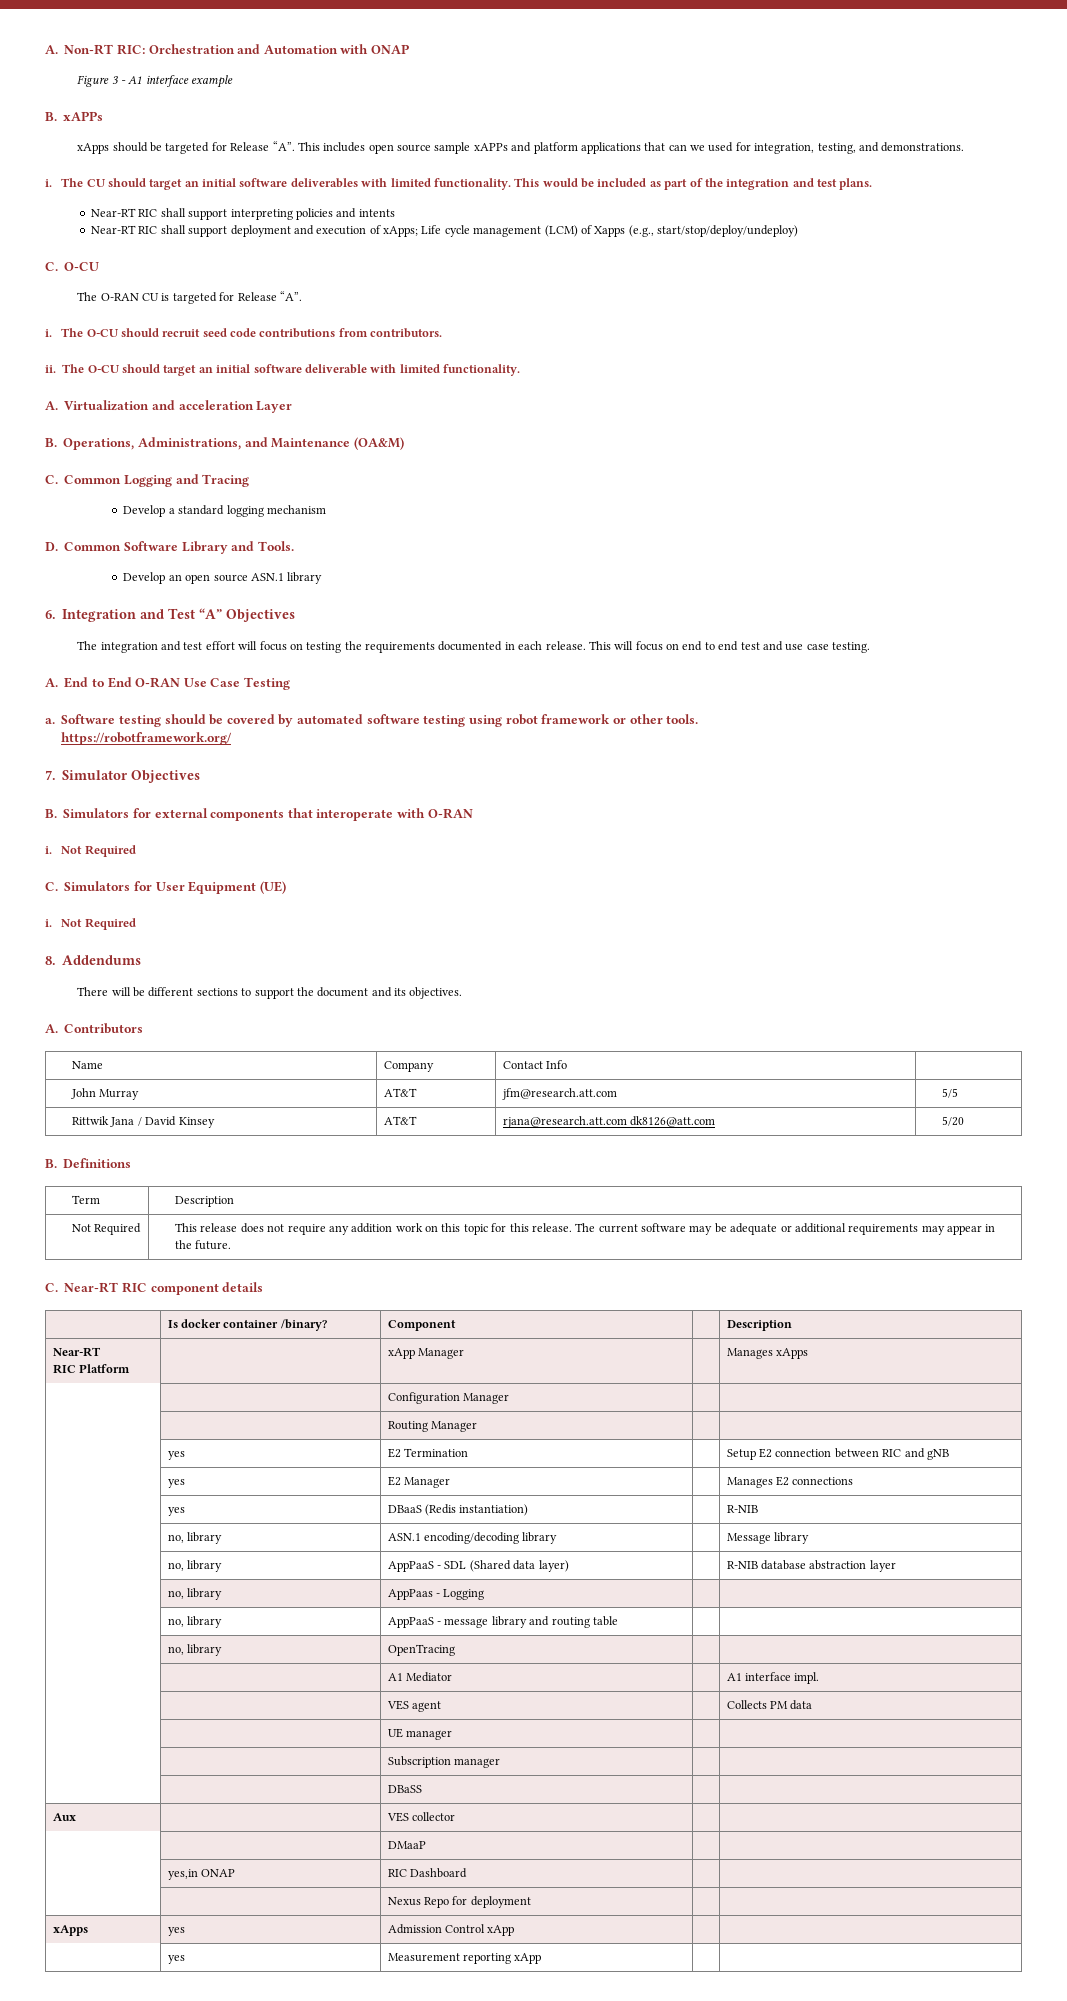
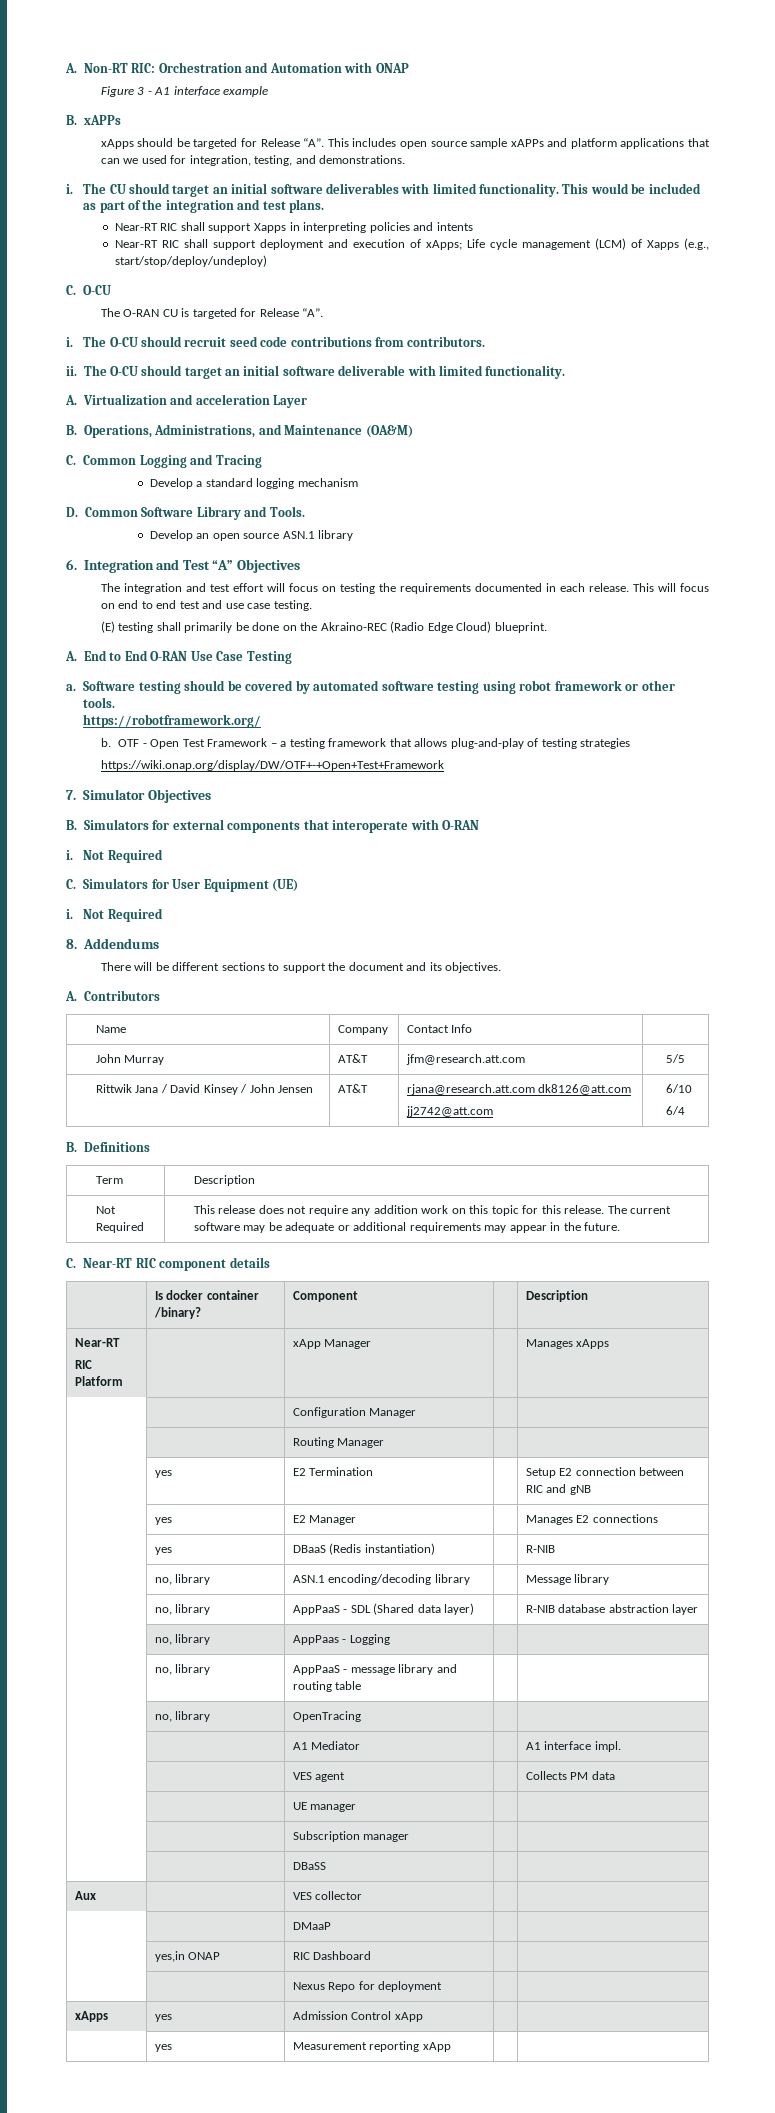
- Near-RT RIC shall support interpreting policies and intents
+ Near-RT RIC shall support Xapps in interpreting policies and intents
+ (E) testing shall primarily be done on the Akraino-REC (Radio Edge Cloud) blueprint.
+ b. OTF - Open Test Framework – a testing framework that allows plug-and-play of testing strategies
+ https://wiki.onap.org/display/DW/OTF+-+Open+Test+Framework
- Rittwik Jana / David Kinsey | AT&T | rjana@research.att.com dk8126@att.com | 5/20
+ Rittwik Jana / David Kinsey / John Jensen | AT&T | rjana@research.att.com dk8126@att.com
+ jj2742@att.com | 6/10
+ 6/4

